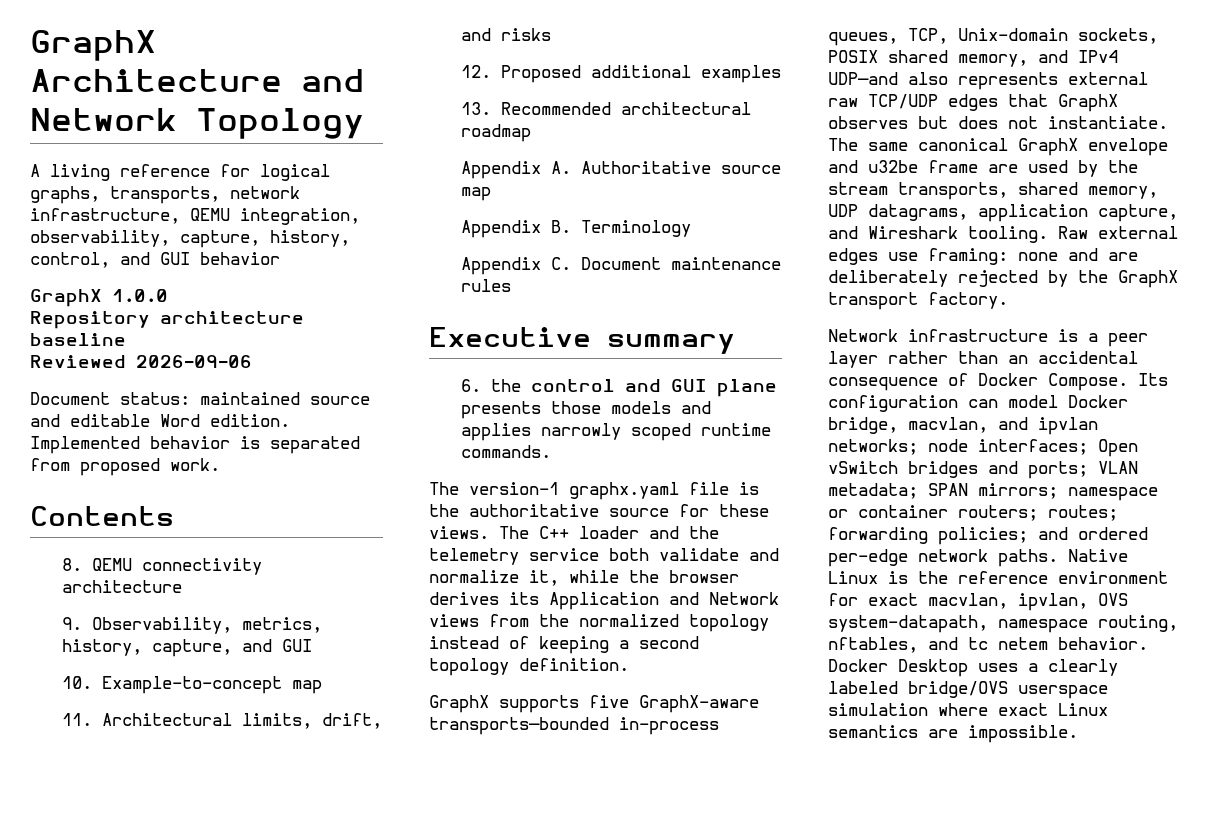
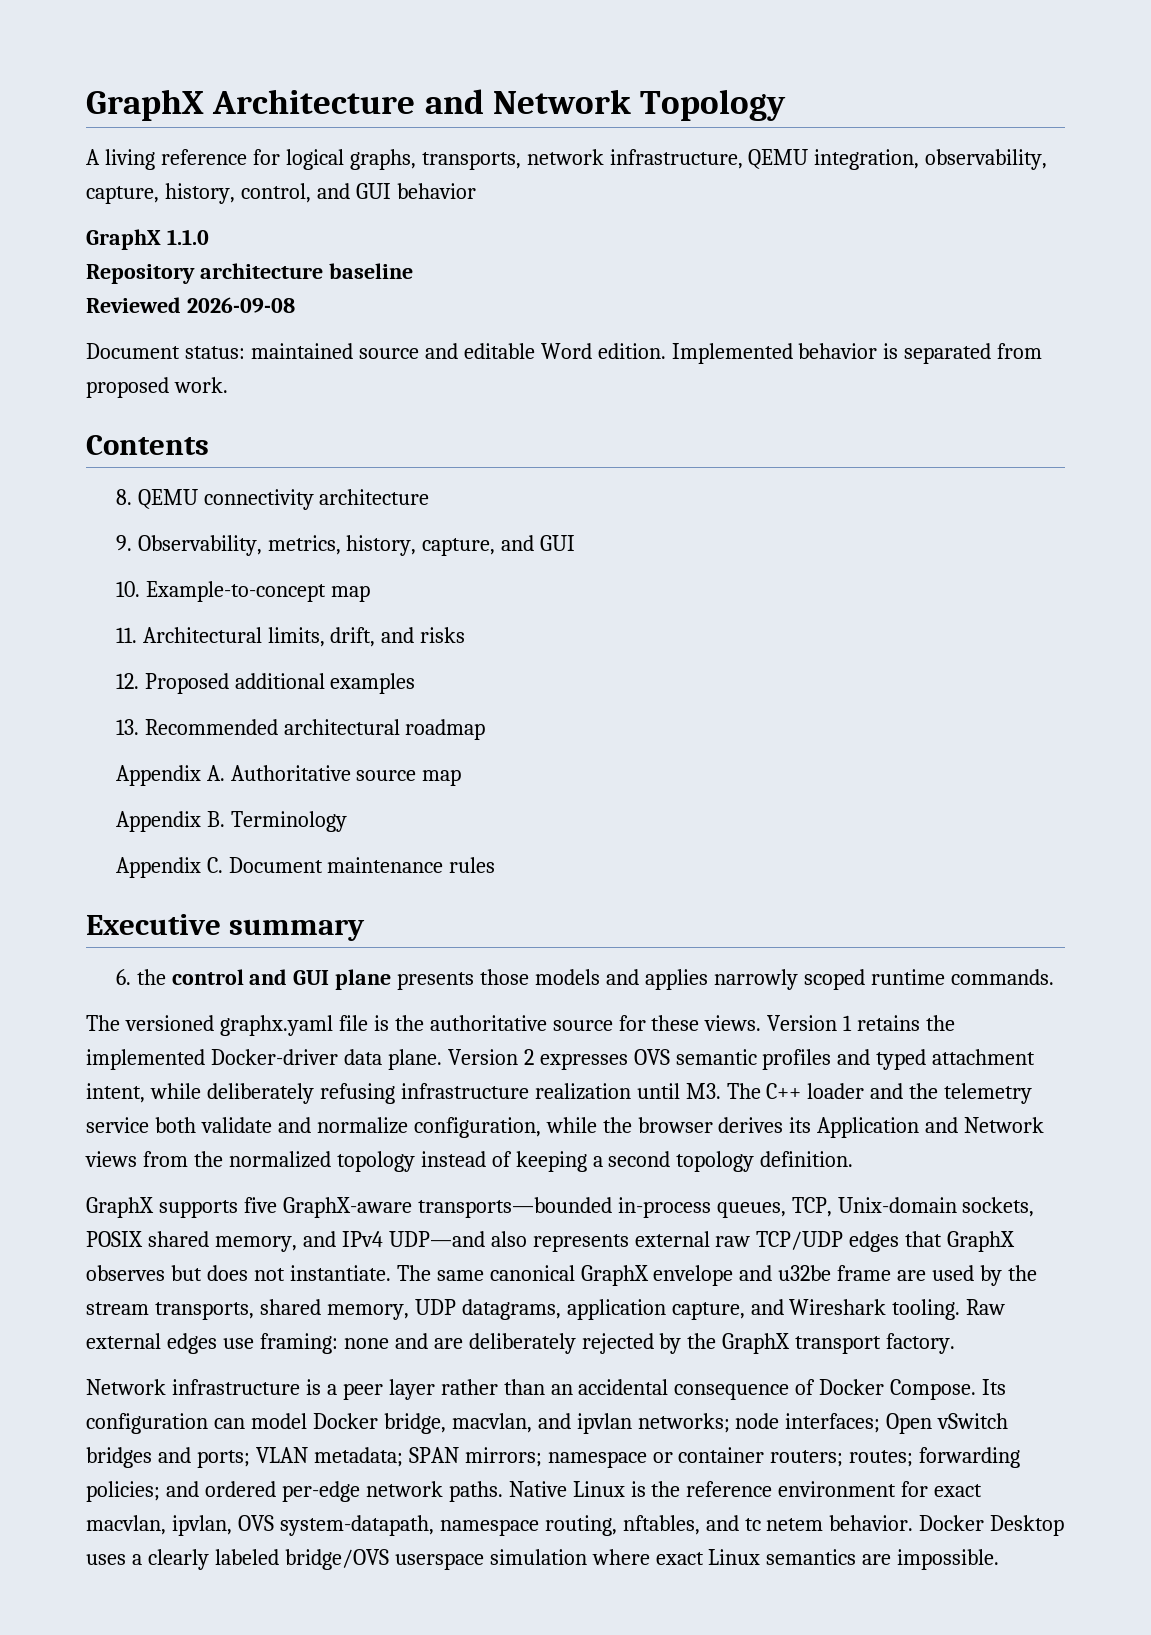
- GraphX 1.0.0
+ GraphX 1.1.0
- Reviewed 2026-09-06
+ Reviewed 2026-09-08
- The version-1 graphx.yaml file is the authoritative source for these views.
+ The versioned graphx.yaml file is the authoritative source for these views.
- The C++ loader and the telemetry service both validate and normalize it, while the browser derives its Application and Network views from the normalized topology instead of keeping a second topology definition.
+ Version 1 retains the implemented Docker-driver data plane. Version 2 expresses OVS semantic profiles and typed attachment intent, while deliberately refusing infrastructure realization until M3. The C++ loader and the telemetry service both validate and normalize configuration, while the browser derives its Application and Network views from the normalized topology instead of keeping a second topology definition.

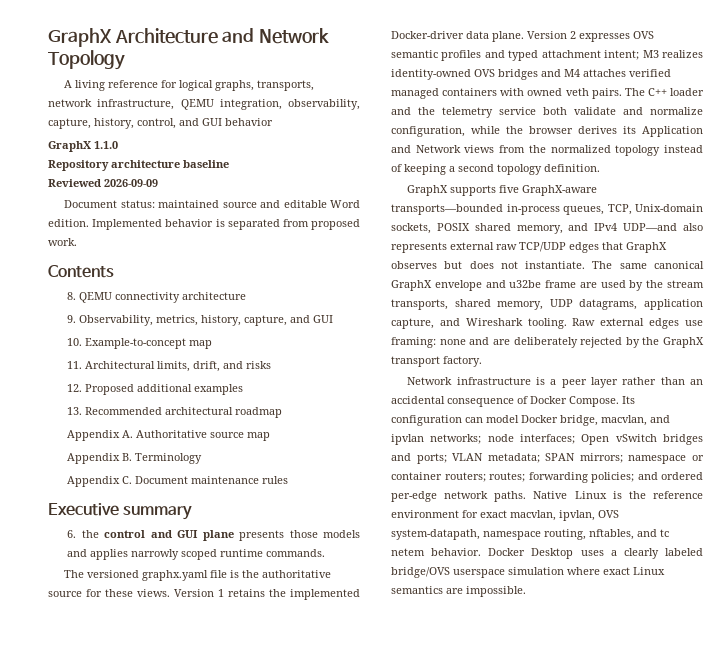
- Reviewed 2026-09-08
+ Reviewed 2026-09-09
- Version 2 expresses OVS semantic profiles and typed attachment intent, while deliberately refusing infrastructure realization until M3. The C++ loader and the telemetry service both validate and normalize configuration, while the browser derives its Application and Network views from the normalized topology instead of keeping a second topology definition.
+ Version 2 expresses OVS semantic profiles and typed attachment intent; M3 realizes identity-owned OVS bridges and M4 attaches verified managed containers with owned veth pairs. The C++ loader and the telemetry service both validate and normalize configuration, while the browser derives its Application and Network views from the normalized topology instead of keeping a second topology definition.

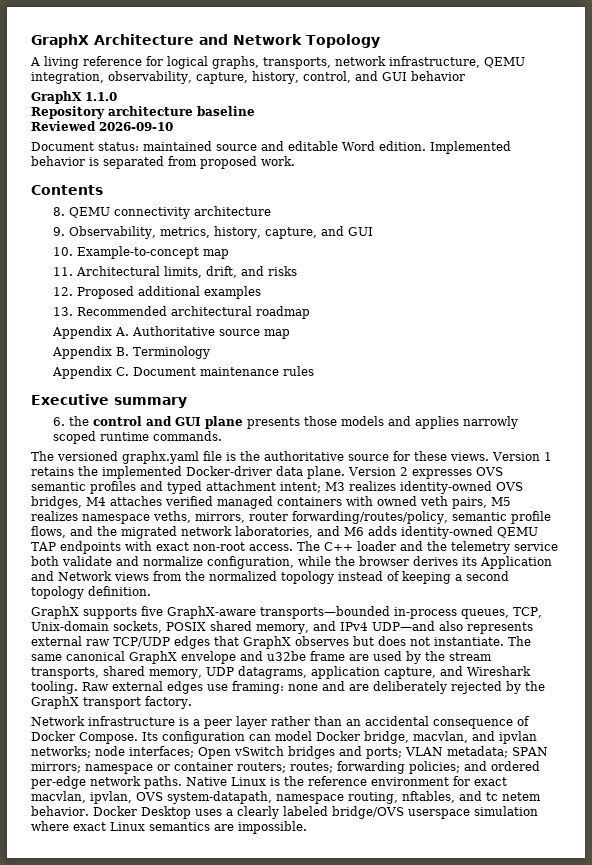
- Reviewed 2026-09-09
+ Reviewed 2026-09-10
- Version 2 expresses OVS semantic profiles and typed attachment intent; M3 realizes identity-owned OVS bridges and M4 attaches verified managed containers with owned veth pairs.
+ Version 2 expresses OVS semantic profiles and typed attachment intent; M3 realizes identity-owned OVS bridges, M4 attaches verified managed containers with owned veth pairs, M5 realizes namespace veths, mirrors, router forwarding/routes/policy, semantic profile flows, and the migrated network laboratories, and M6 adds identity-owned QEMU TAP endpoints with exact non-root access.

